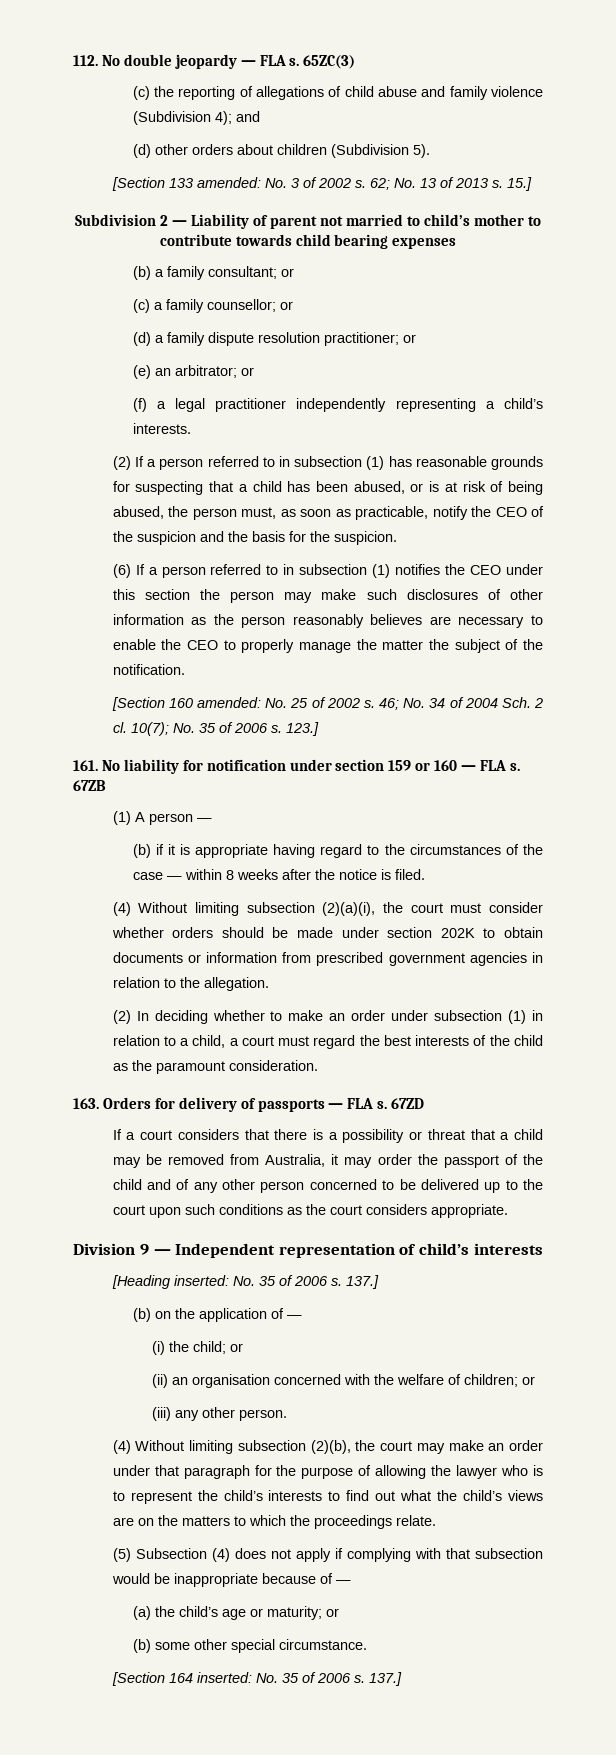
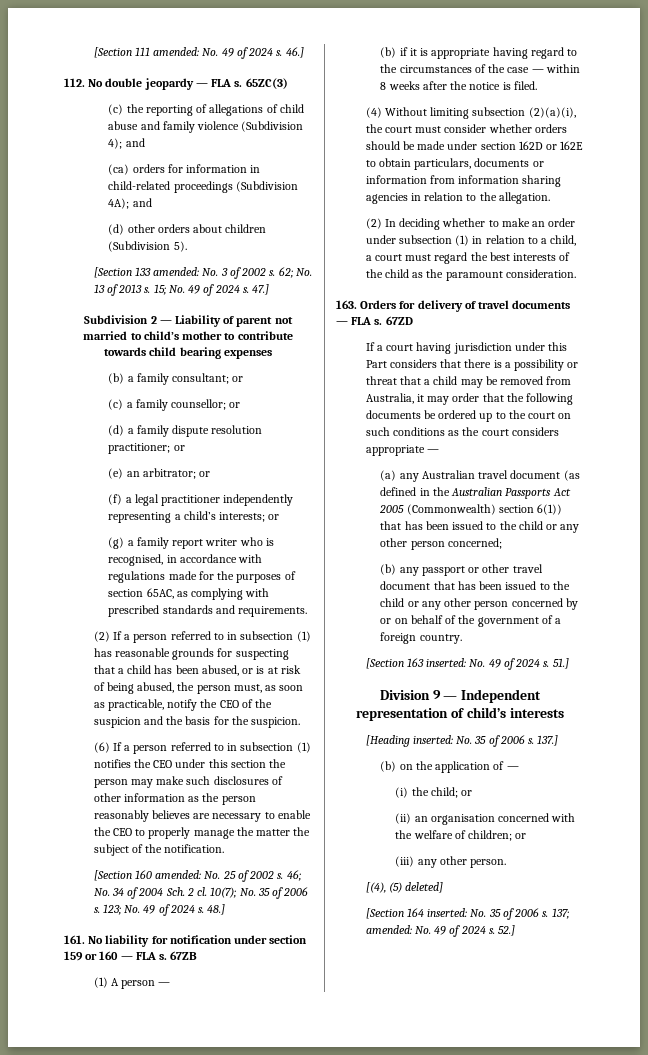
+ [Section 111 amended: No. 49 of 2024 s. 46.]
+ (ca) orders for information in child-related proceedings (Subdivision 4A); and
- 15.]
+ 15; No. 49 of 2024 s. 47.]
- (f) a legal practitioner independently representing a child’s interests.
+ (f) a legal practitioner independently representing a child’s interests; or
+ (g) a family report writer who is recognised, in accordance with regulations made for the purposes of section 65AC, as complying with prescribed standards and requirements.
- 123.]
+ 123; No. 49 of 2024 s. 48.]
- (4) Without limiting subsection (2)(a)(i), the court must consider whether orders should be made under section 202K to obtain documents or information from prescribed government agencies in relation to the allegation.
+ (4) Without limiting subsection (2)(a)(i), the court must consider whether orders should be made under section 162D or 162E to obtain particulars, documents or information from information sharing agencies in relation to the allegation.
- 163. Orders for delivery of passports — FLA s.
+ 163. Orders for delivery of travel documents — FLA s.
- If a court considers that there is a possibility or threat that a child may be removed from Australia, it may order the passport of the child and of any other person concerned to be delivered up to the court upon such conditions as the court considers appropriate.
+ If a court having jurisdiction under this Part considers that there is a possibility or threat that a child may be removed from Australia, it may order that the following documents be ordered up to the court on such conditions as the court considers appropriate —
+ (a) any Australian travel document (as defined in the Australian Passports Act 2005 (Commonwealth) section 6(1)) that has been issued to the child or any other person concerned;
+ (b) any passport or other travel document that has been issued to the child or any other person concerned by or on behalf of the government of a foreign country.
+ [Section 163 inserted: No. 49 of 2024 s. 51.]
- (4) Without limiting subsection (2)(b), the court may make an order under that paragraph for the purpose of allowing the lawyer who is to represent the child’s interests to find out what the child’s views are on the matters to which the proceedings relate.
- (5) Subsection (4) does not apply if complying with that subsection would be inappropriate because of —
- (a) the child’s age or maturity; or
- (b) some other special circumstance.
+ [(4), (5) deleted]
- [Section 164 inserted: No. 35 of 2006 s. 137.]
+ [Section 164 inserted: No. 35 of 2006 s. 137; amended: No. 49 of 2024 s. 52.]

